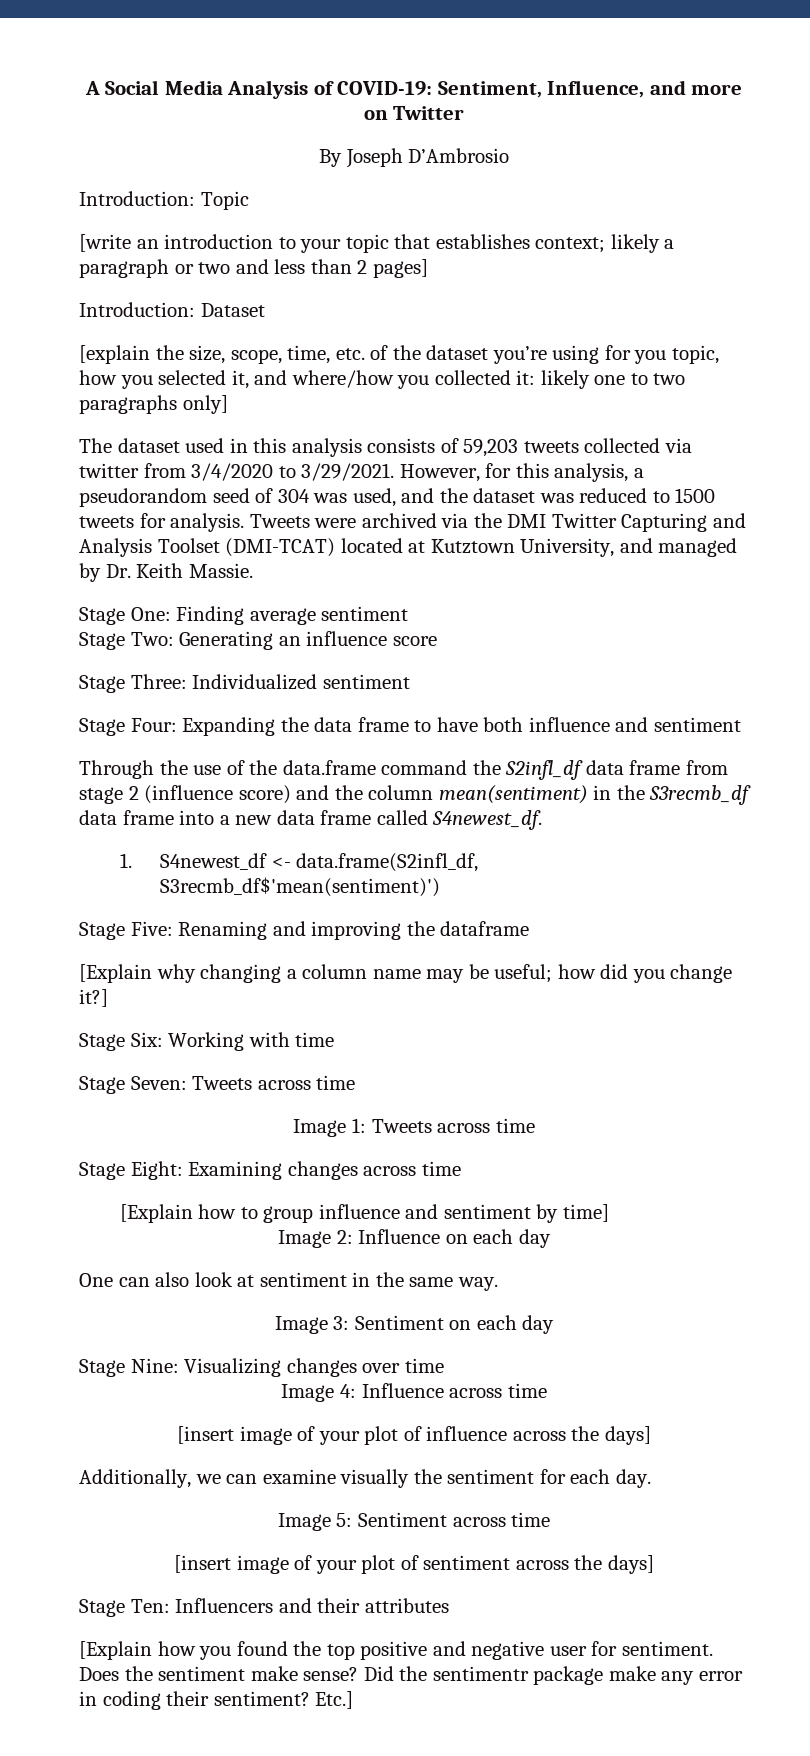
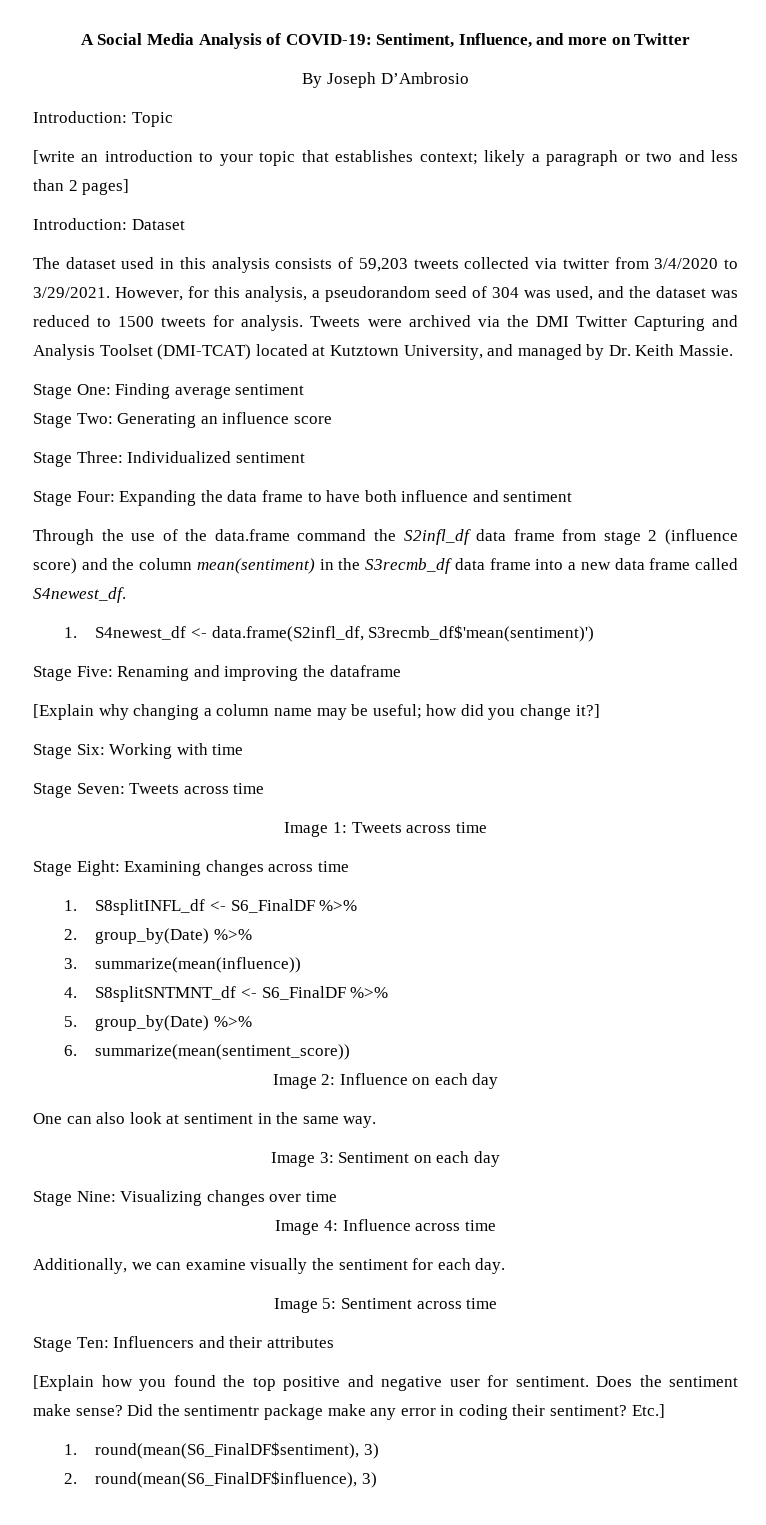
- [explain the size, scope, time, etc. of the dataset you’re using for you topic, how you selected it, and where/how you collected it: likely one to two paragraphs only]
- [Explain how to group influence and sentiment by time]
+ 1. S8splitINFL_df <- S6_FinalDF %>%
+ 2. group_by(Date) %>%
+ 3. summarize(mean(influence))
+ 4. S8splitSNTMNT_df <- S6_FinalDF %>%
+ 5. group_by(Date) %>%
+ 6. summarize(mean(sentiment_score))
- [insert image of your plot of influence across the days]
- [insert image of your plot of sentiment across the days]
+ 1. round(mean(S6_FinalDF$sentiment), 3)
+ 2. round(mean(S6_FinalDF$influence), 3)

